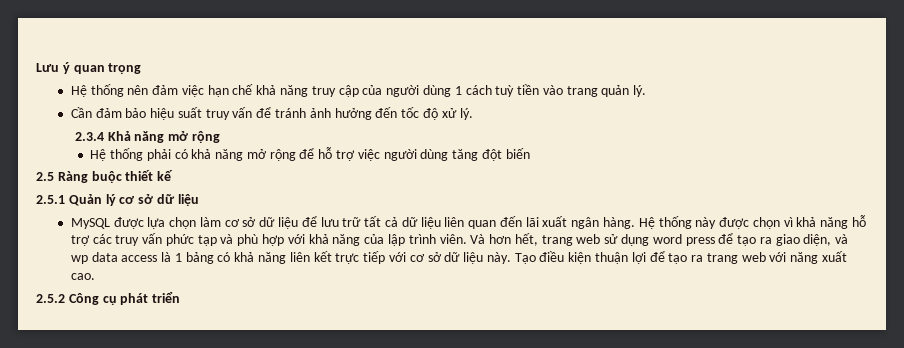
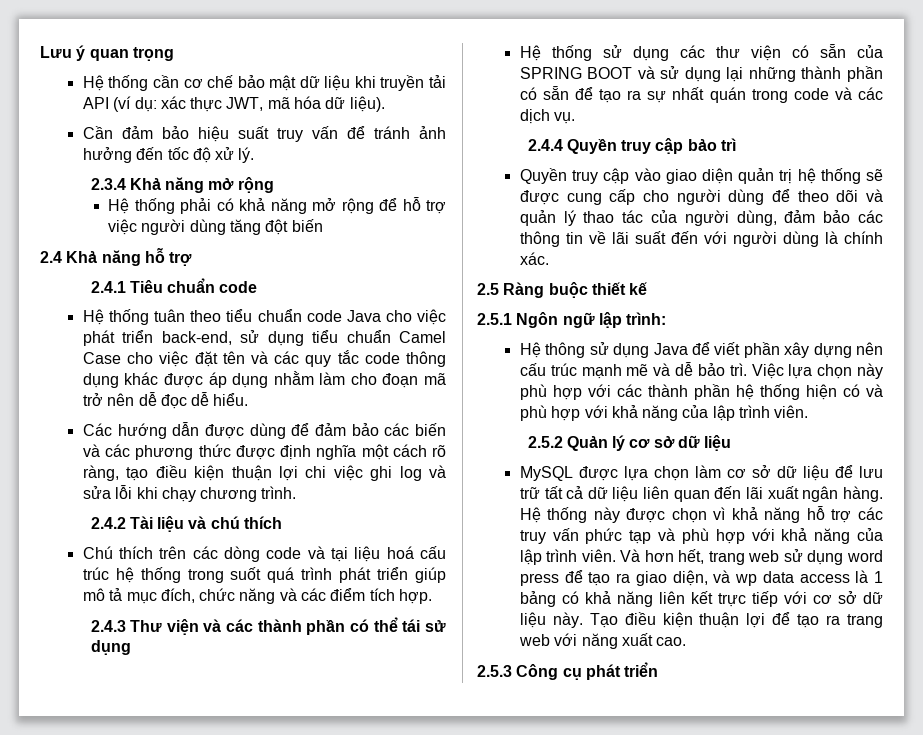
- Hệ thống nên đảm việc hạn chế khả năng truy cập của người dùng 1 cách tuỳ tiền vào trang quản lý.
+ Hệ thống cần cơ chế bảo mật dữ liệu khi truyền tải API (ví dụ: xác thực JWT, mã hóa dữ liệu).
+ 2.4 Khả năng hỗ trợ
+ 2.4.1 Tiêu chuẩn code
+ Hệ thống tuân theo tiểu chuẩn code Java cho việc phát triển back-end, sử dụng tiểu chuẩn Camel Case cho việc đặt tên và các quy tắc code thông dụng khác được áp dụng nhằm làm cho đoạn mã trở nên dễ đọc dễ hiểu.
+ Các hướng dẫn được dùng để đảm bảo các biến và các phương thức được định nghĩa một cách rõ ràng, tạo điều kiện thuận lợi chi việc ghi log và sửa lỗi khi chạy chương trình.
+ 2.4.2 Tài liệu và chú thích
+ Chú thích trên các dòng code và tại liệu hoá cấu trúc hệ thống trong suốt quá trình phát triển giúp mô tả mục đích, chức năng và các điểm tích hợp.
+ 2.4.3 Thư viện và các thành phần có thể tái sử dụng
+ Hệ thống sử dụng các thư viện có sẵn của SPRING BOOT và sử dụng lại những thành phần có sẵn để tạo ra sự nhất quán trong code và các dịch vụ.
+ 2.4.4 Quyền truy cập bảo trì
+ Quyền truy cập vào giao diện quản trị hệ thống sẽ được cung cấp cho người dùng để theo dõi và quản lý thao tác của người dùng, đảm bảo các thông tin về lãi suất đến với người dùng là chính xác.
- 2.5.1 Quản lý cơ sở dữ liệu
+ 2.5.1 Ngôn ngữ lập trình:
+ Hệ thông sử dụng Java để viết phần xây dựng nên cấu trúc mạnh mẽ và dễ bảo trì. Việc lựa chọn này phù hợp với các thành phần hệ thống hiện có và phù hợp với khả năng của lập trình viên.
+ 2.5.2 Quản lý cơ sở dữ liệu
- 2.5.2 Công cụ phát triển
+ 2.5.3 Công cụ phát triển

